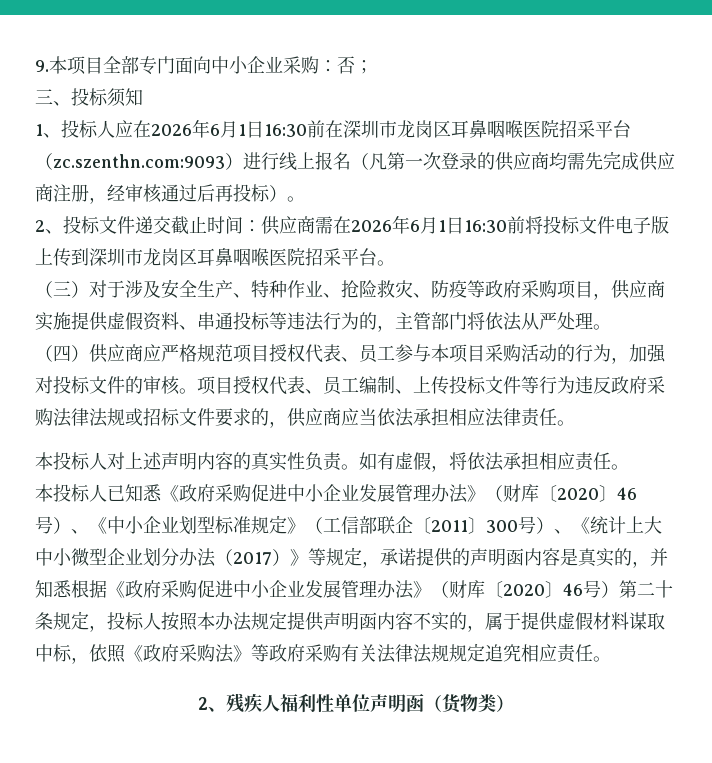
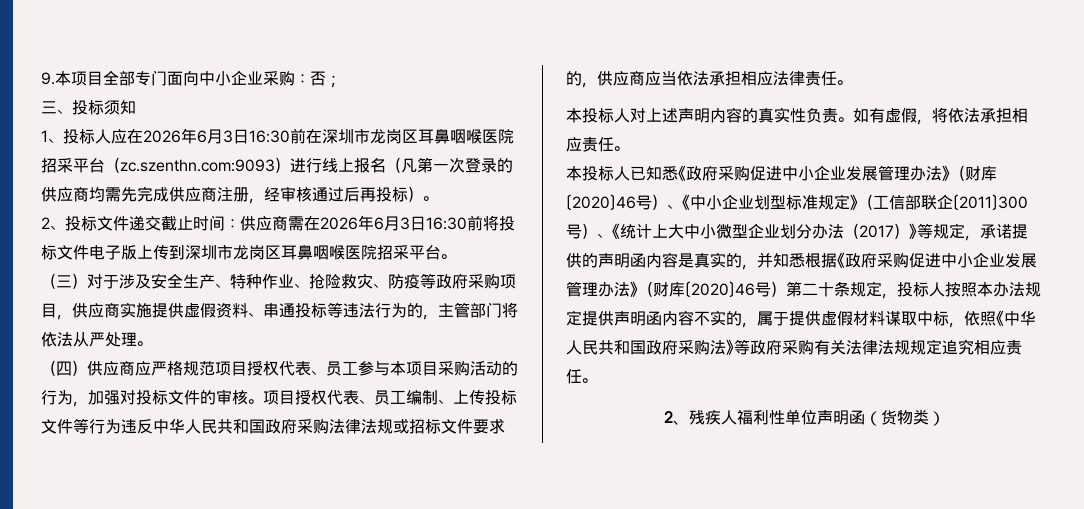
- 1、投标人应在2026年6月1日16:30前在深圳市龙岗区耳鼻咽喉医院招采平台（zc.szenthn.com:9093）进行线上报名（凡第一次登录的供应商均需先完成供应商注册，经审核通过后再投标）。
+ 1、投标人应在2026年6月3日16:30前在深圳市龙岗区耳鼻咽喉医院招采平台（zc.szenthn.com:9093）进行线上报名（凡第一次登录的供应商均需先完成供应商注册，经审核通过后再投标）。
- 2、投标文件递交截止时间：供应商需在2026年6月1日16:30前将投标文件电子版上传到深圳市龙岗区耳鼻咽喉医院招采平台。
+ 2、投标文件递交截止时间：供应商需在2026年6月3日16:30前将投标文件电子版上传到深圳市龙岗区耳鼻咽喉医院招采平台。
- 项目授权代表、员工编制、上传投标文件等行为违反政府采购法律法规或招标文件要求的，供应商应当依法承担相应法律责任。
+ 项目授权代表、员工编制、上传投标文件等行为违反中华人民共和国政府采购法律法规或招标文件要求的，供应商应当依法承担相应法律责任。
- 本投标人已知悉《政府采购促进中小企业发展管理办法》（财库〔2020〕46号）、《中小企业划型标准规定》（工信部联企〔2011〕300号）、《统计上大中小微型企业划分办法（2017）》等规定，承诺提供的声明函内容是真实的，并知悉根据《政府采购促进中小企业发展管理办法》（财库〔2020〕46号）第二十条规定，投标人按照本办法规定提供声明函内容不实的，属于提供虚假材料谋取中标，依照《政府采购法》等政府采购有关法律法规规定追究相应责任。
+ 本投标人已知悉《政府采购促进中小企业发展管理办法》（财库〔2020〕46号）、《中小企业划型标准规定》（工信部联企〔2011〕300号）、《统计上大中小微型企业划分办法（2017）》等规定，承诺提供的声明函内容是真实的，并知悉根据《政府采购促进中小企业发展管理办法》（财库〔2020〕46号）第二十条规定，投标人按照本办法规定提供声明函内容不实的，属于提供虚假材料谋取中标，依照《中华人民共和国政府采购法》等政府采购有关法律法规规定追究相应责任。

